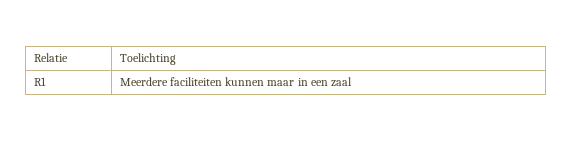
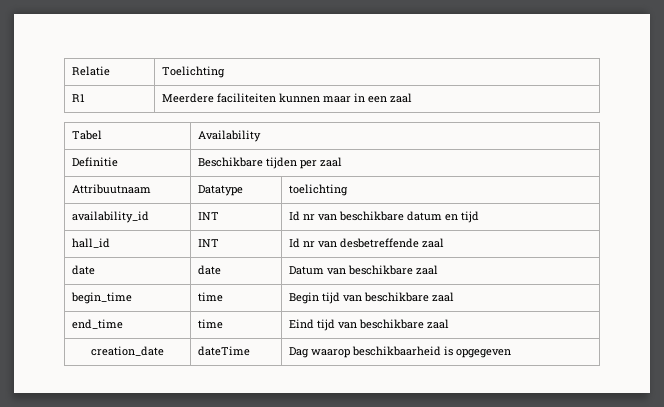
+ Tabel | Availability
+ Definitie | Beschikbare tijden per zaal
+ Attribuutnaam | Datatype | toelichting
+ availability_id | INT | Id nr van beschikbare datum en tijd
+ hall_id | INT | Id nr van desbetreffende zaal
+ date | date | Datum van beschikbare zaal
+ begin_time | time | Begin tijd van beschikbare zaal
+ end_time | time | Eind tijd van beschikbare zaal
+ creation_date | dateTime | Dag waarop beschikbaarheid is opgegeven

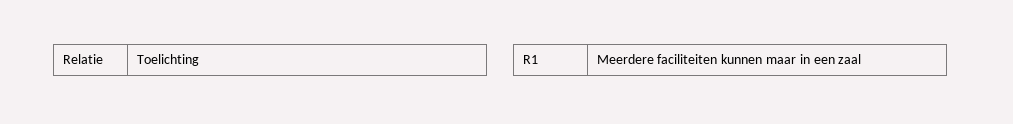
- Tabel | Availability
- Definitie | Beschikbare tijden per zaal
- Attribuutnaam | Datatype | toelichting
- availability_id | INT | Id nr van beschikbare datum en tijd
- hall_id | INT | Id nr van desbetreffende zaal
- date | date | Datum van beschikbare zaal
- begin_time | time | Begin tijd van beschikbare zaal
- end_time | time | Eind tijd van beschikbare zaal
- creation_date | dateTime | Dag waarop beschikbaarheid is opgegeven

